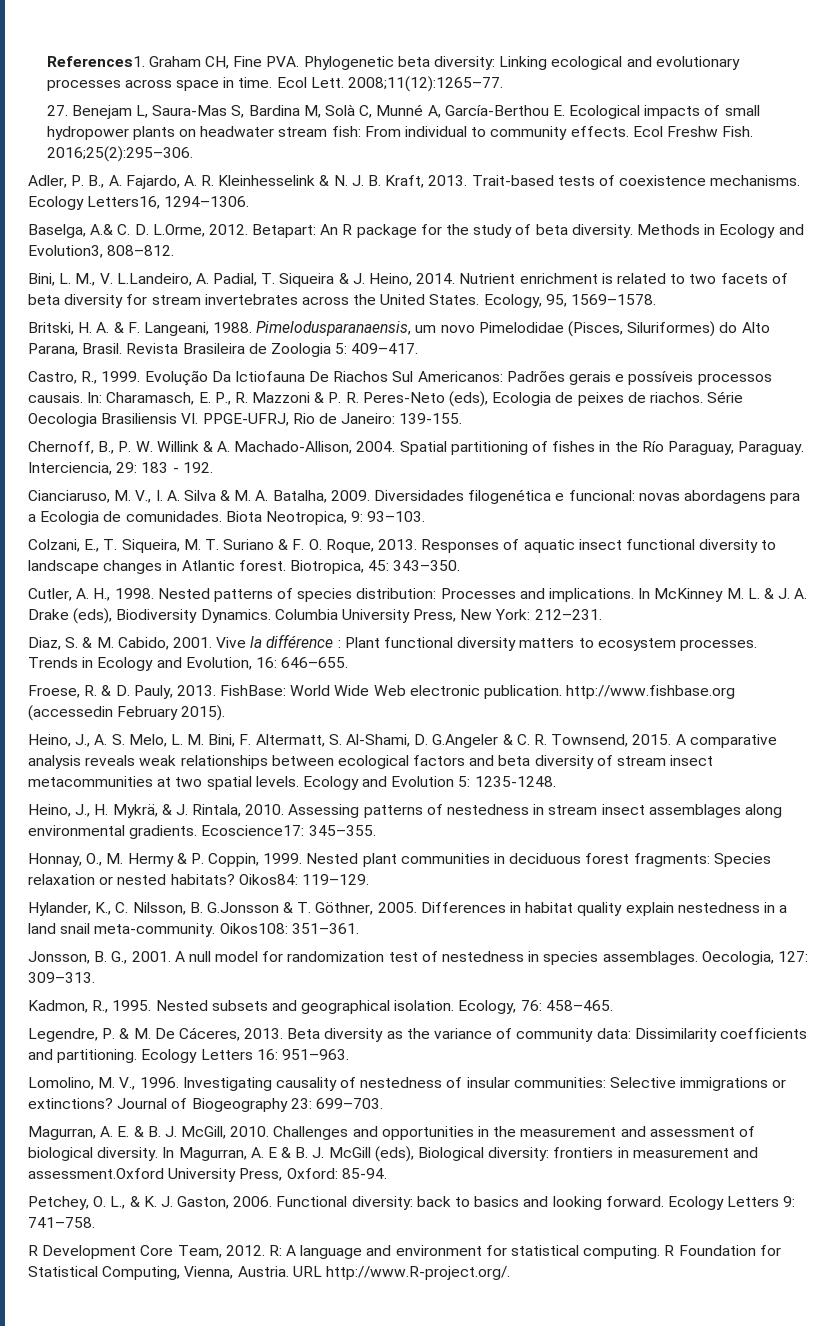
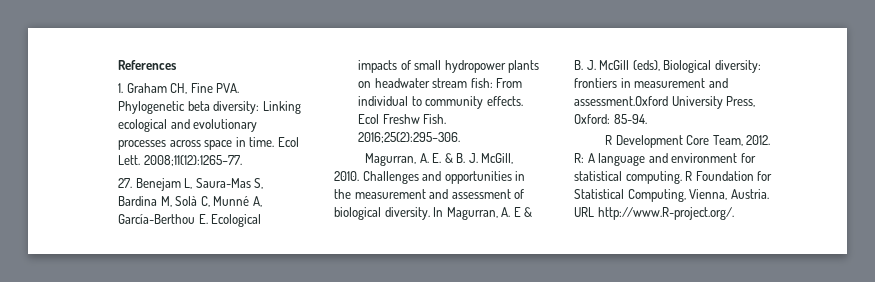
- References1. Graham CH, Fine PVA. Phylogenetic beta diversity: Linking ecological and evolutionary processes across space in time.
+ References
+ 1. Graham CH, Fine PVA. Phylogenetic beta diversity: Linking ecological and evolutionary processes across space in time.
- Adler, P. B., A. Fajardo, A. R. Kleinhesselink & N. J. B. Kraft, 2013. Trait-based tests of coexistence mechanisms. Ecology Letters16, 1294–1306.
- Baselga, A.& C. D. L.Orme, 2012. Betapart: An R package for the study of beta diversity. Methods in Ecology and Evolution3, 808–812.
- Bini, L. M., V. L.Landeiro, A. Padial, T. Siqueira & J. Heino, 2014. Nutrient enrichment is related to two facets of beta diversity for stream invertebrates across the United States. Ecology, 95, 1569–1578.
- Britski, H. A. & F. Langeani, 1988. Pimelodusparanaensis, um novo Pimelodidae (Pisces, Siluriformes) do Alto Parana, Brasil. Revista Brasileira de Zoologia 5: 409–417.
- Castro, R., 1999. Evolução Da Ictiofauna De Riachos Sul Americanos: Padrões gerais e possíveis processos causais. In: Charamasch, E. P., R. Mazzoni & P. R. Peres-Neto (eds), Ecologia de peixes de riachos. Série Oecologia Brasiliensis VI. PPGE-UFRJ, Rio de Janeiro: 139-155.
- Chernoff, B., P. W. Willink & A. Machado-Allison, 2004. Spatial partitioning of fishes in the Río Paraguay, Paraguay. Interciencia, 29: 183 - 192.
- Cianciaruso, M. V., I. A. Silva & M. A. Batalha, 2009. Diversidades filogenética e funcional: novas abordagens para a Ecologia de comunidades. Biota Neotropica, 9: 93–103.
- Colzani, E., T. Siqueira, M. T. Suriano & F. O. Roque, 2013. Responses of aquatic insect functional diversity to landscape changes in Atlantic forest. Biotropica, 45: 343–350.
- Cutler, A. H., 1998. Nested patterns of species distribution: Processes and implications. In McKinney M. L. & J. A. Drake (eds), Biodiversity Dynamics. Columbia University Press, New York: 212–231.
- Diaz, S. & M. Cabido, 2001. Vive la différence : Plant functional diversity matters to ecosystem processes. Trends in Ecology and Evolution, 16: 646–655.
- Froese, R. & D. Pauly, 2013. FishBase: World Wide Web electronic publication. http://www.fishbase.org (accessedin February 2015).
- Heino, J., A. S. Melo, L. M. Bini, F. Altermatt, S. Al-Shami, D. G.Angeler & C. R. Townsend, 2015. A comparative analysis reveals weak relationships between ecological factors and beta diversity of stream insect metacommunities at two spatial levels. Ecology and Evolution 5: 1235-1248.
- Heino, J., H. Mykrä, & J. Rintala, 2010. Assessing patterns of nestedness in stream insect assemblages along environmental gradients. Ecoscience17: 345–355.
- Honnay, O., M. Hermy & P. Coppin, 1999. Nested plant communities in deciduous forest fragments: Species relaxation or nested habitats? Oikos84: 119–129.
- Hylander, K., C. Nilsson, B. G.Jonsson & T. Göthner, 2005. Differences in habitat quality explain nestedness in a land snail meta-community. Oikos108: 351–361.
- Jonsson, B. G., 2001. A null model for randomization test of nestedness in species assemblages. Oecologia, 127: 309–313.
- Kadmon, R., 1995. Nested subsets and geographical isolation. Ecology, 76: 458–465.
- Legendre, P. & M. De Cáceres, 2013. Beta diversity as the variance of community data: Dissimilarity coefficients and partitioning. Ecology Letters 16: 951–963.
- Lomolino, M. V., 1996. Investigating causality of nestedness of insular communities: Selective immigrations or extinctions? Journal of Biogeography 23: 699–703.
- Petchey, O. L., & K. J. Gaston, 2006. Functional diversity: back to basics and looking forward. Ecology Letters 9: 741–758.

